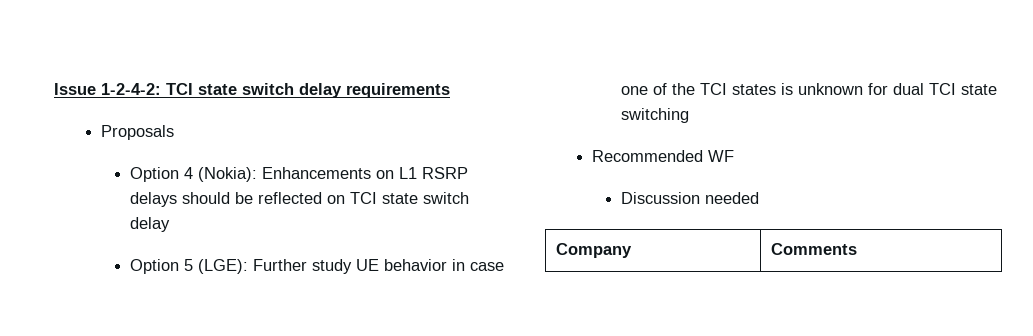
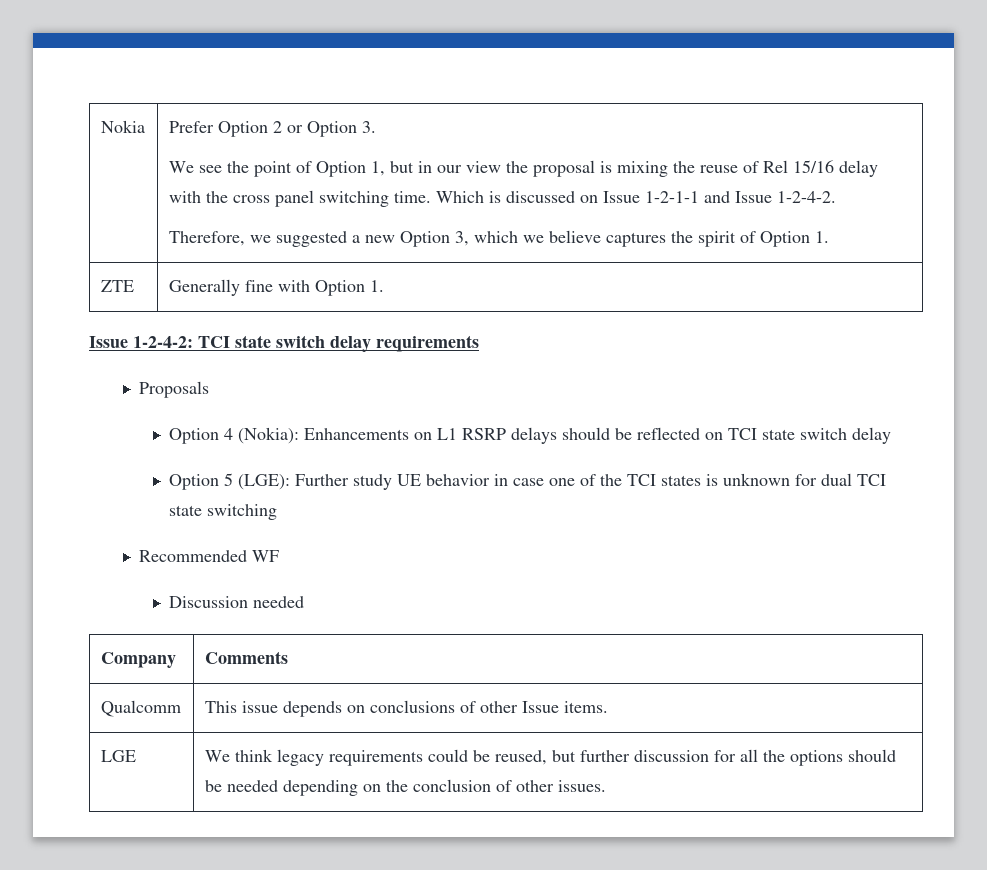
+ Nokia | Prefer Option 2 or Option 3.
+ We see the point of Option 1, but in our view the proposal is mixing the reuse of Rel 15/16 delay with the cross panel switching time. Which is discussed on Issue 1-2-1-1 and Issue 1-2-4-2.
+ Therefore, we suggested a new Option 3, which we believe captures the spirit of Option 1.
+ ZTE | Generally fine with Option 1.
+ Qualcomm | This issue depends on conclusions of other Issue items.
+ LGE | We think legacy requirements could be reused, but further discussion for all the options should be needed depending on the conclusion of other issues.

